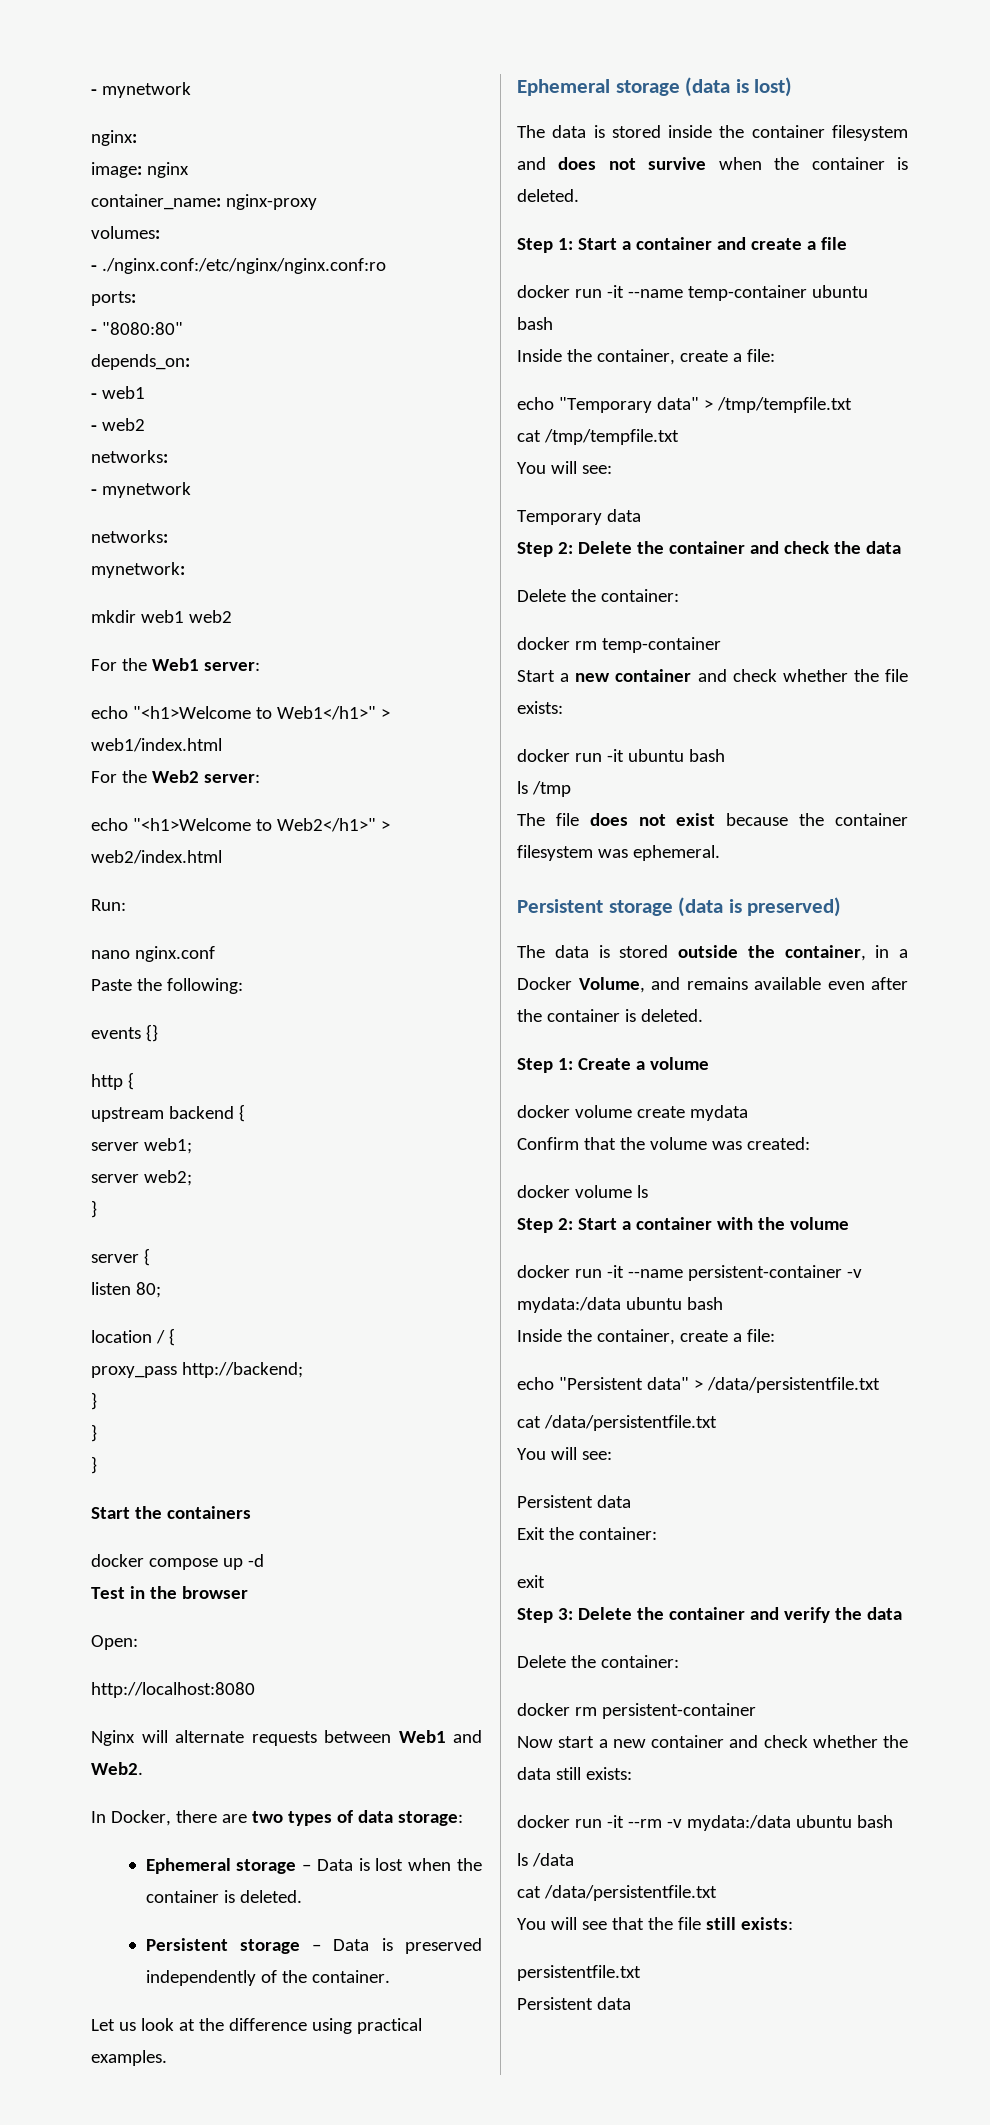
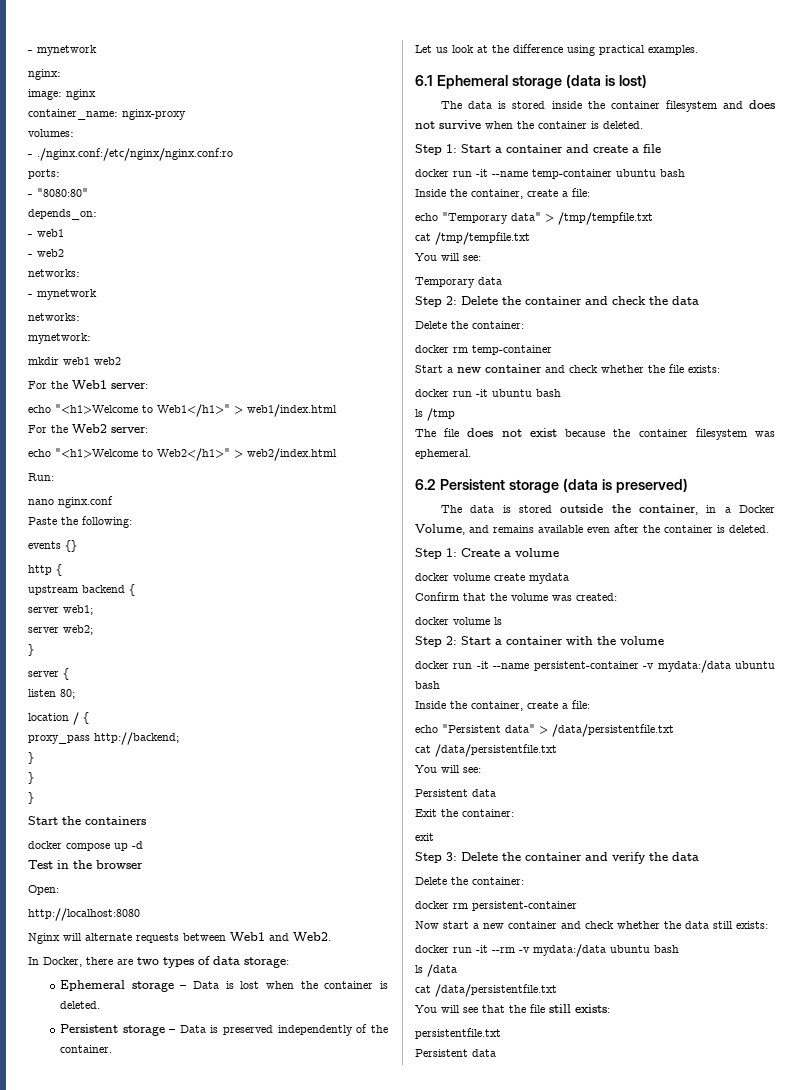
- Ephemeral storage (data is lost)
+ 6.1 Ephemeral storage (data is lost)
- Persistent storage (data is preserved)
+ 6.2 Persistent storage (data is preserved)

